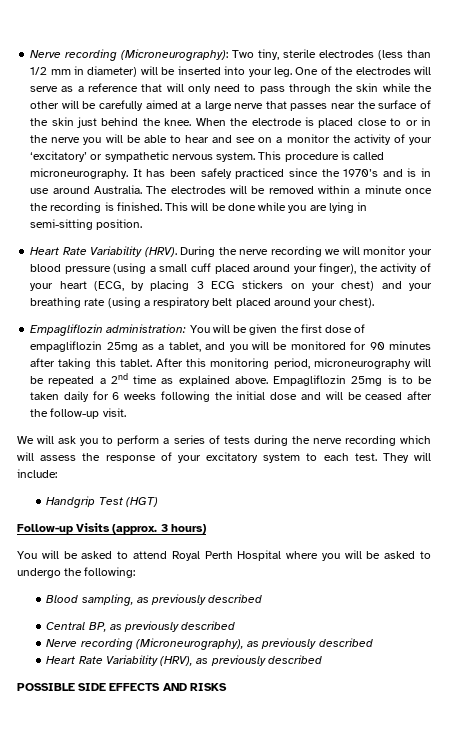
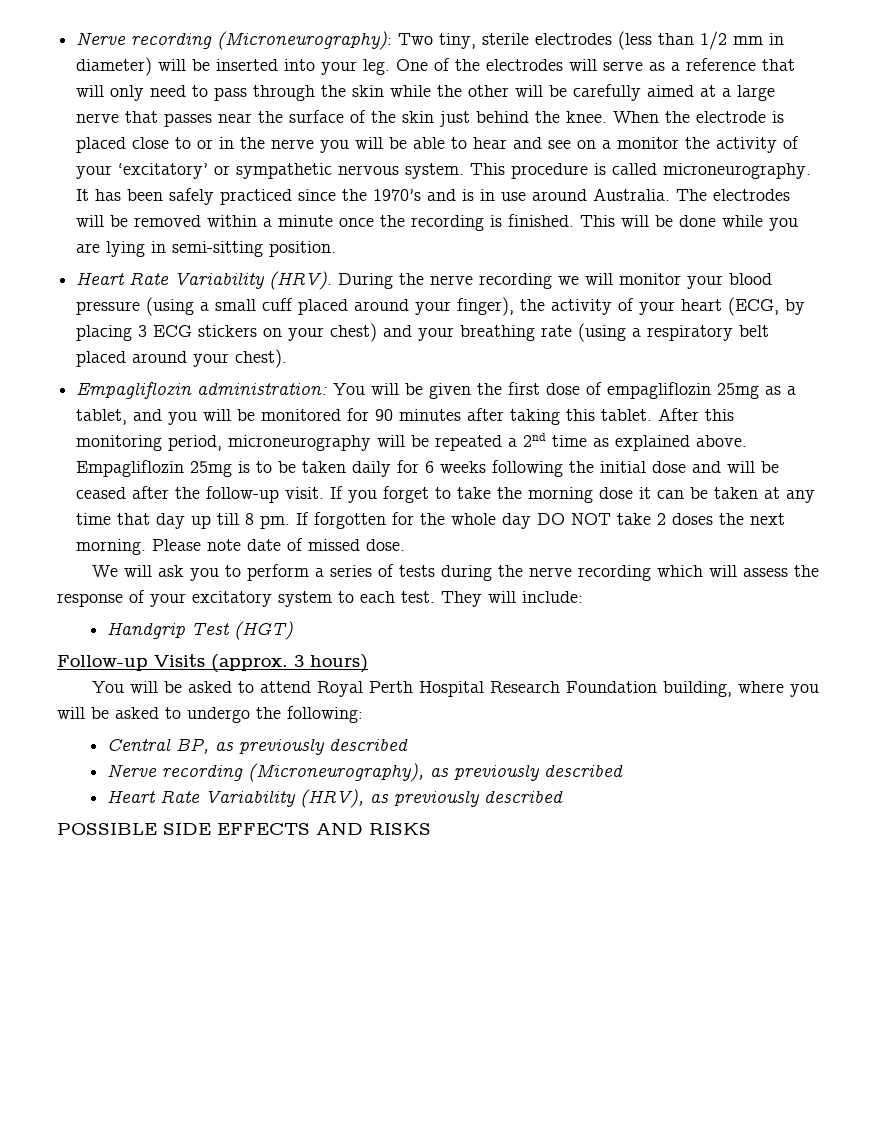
+ If you forget to take the morning dose it can be taken at any time that day up till 8 pm. If forgotten for the whole day DO NOT take 2 doses the next morning. Please note date of missed dose.
- You will be asked to attend Royal Perth Hospital where you will be asked to undergo the following:
+ You will be asked to attend Royal Perth Hospital Research Foundation building, where you will be asked to undergo the following:
- Blood sampling, as previously described

